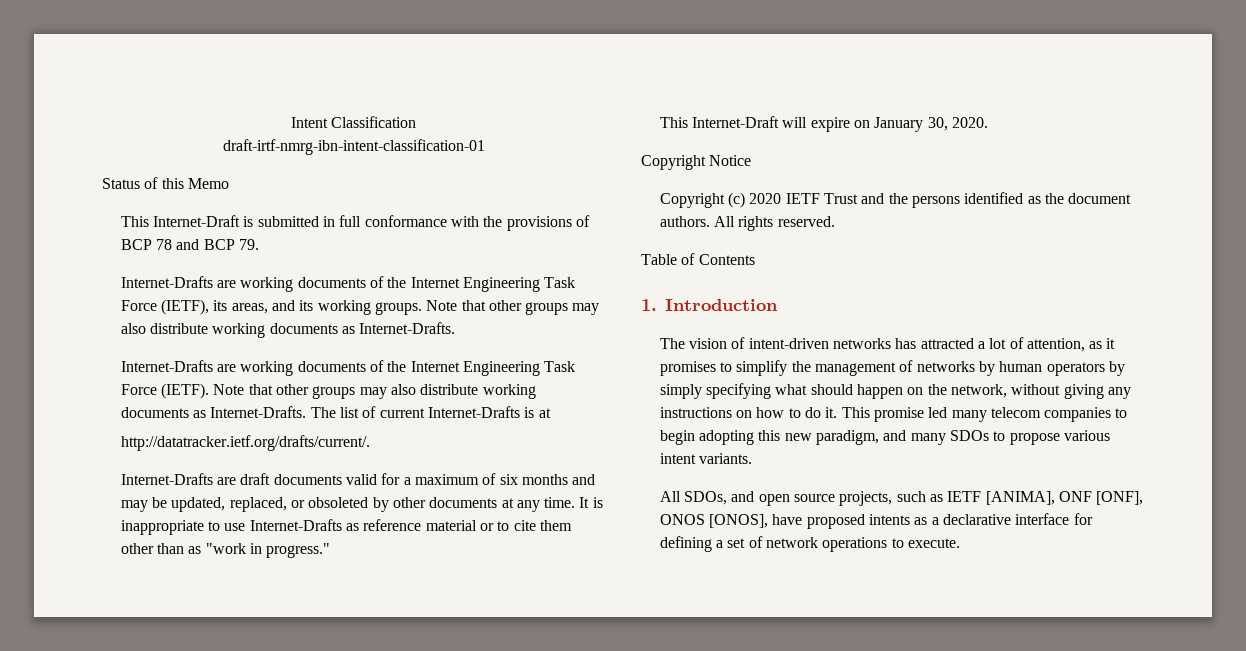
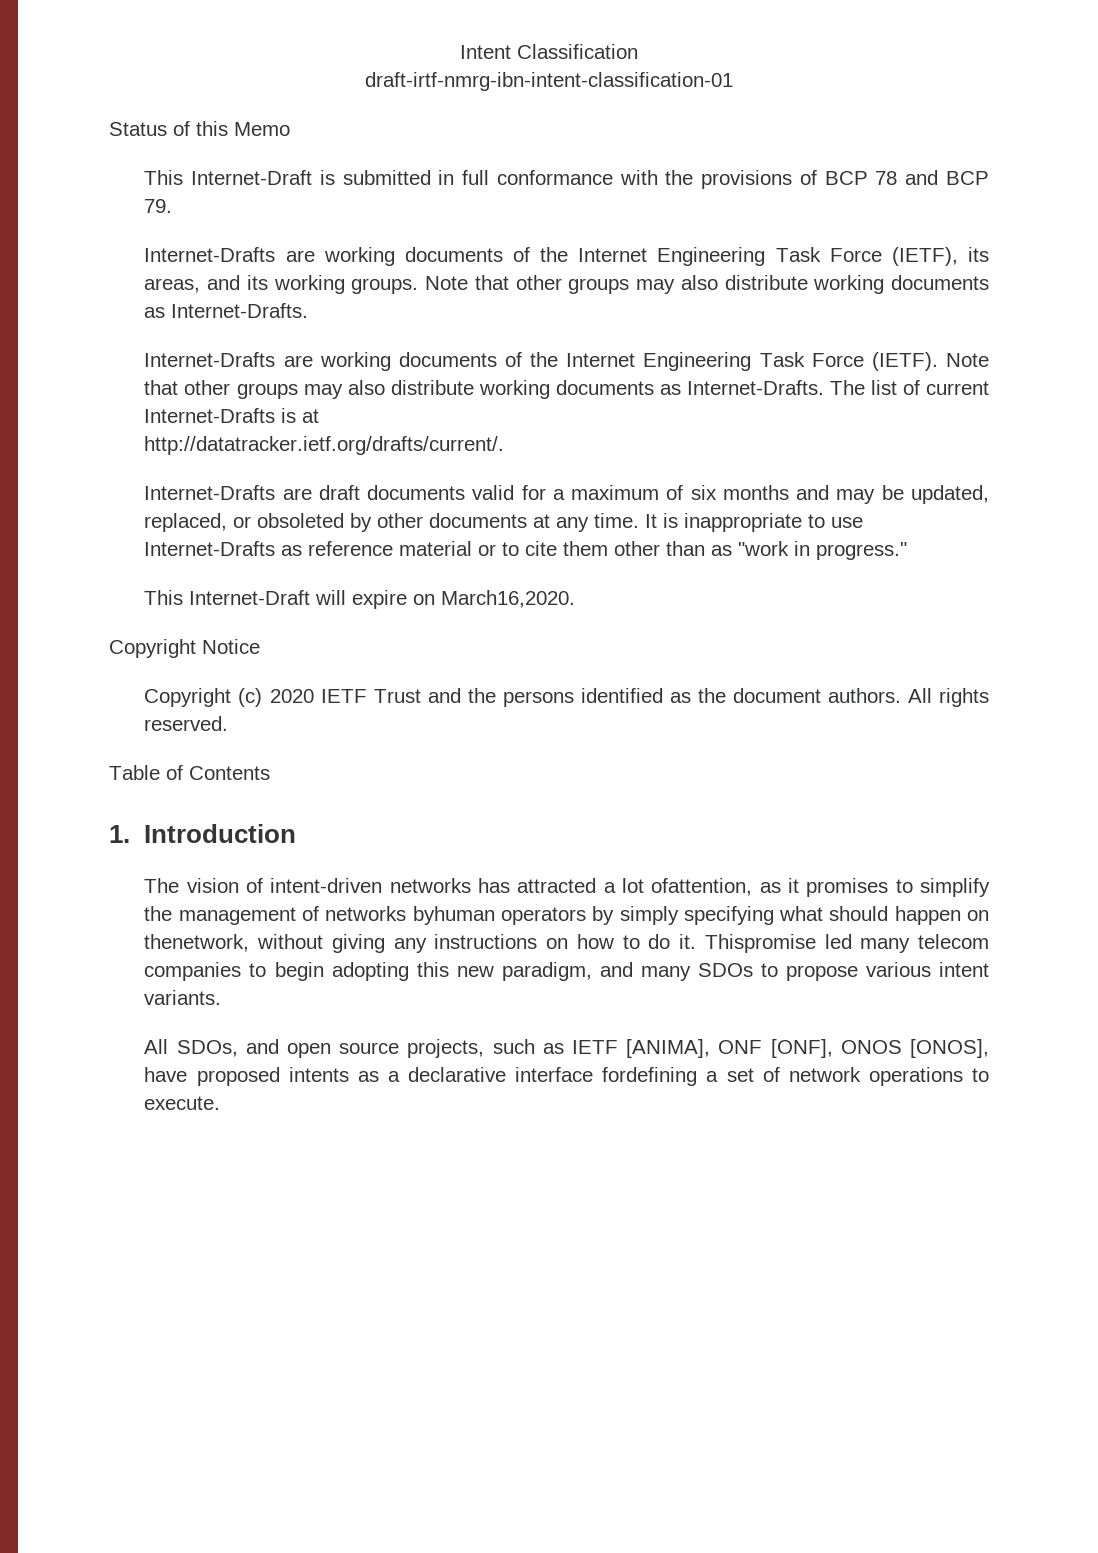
- This Internet-Draft will expire on January 30, 2020.
+ This Internet-Draft will expire on March16,2020.
- The vision of intent-driven networks has attracted a lot of attention, as it promises to simplify the management of networks by human operators by simply specifying what should happen on the network, without giving any instructions on how to do it.
+ The vision of intent-driven networks has attracted a lot ofattention, as it promises to simplify the management of networks byhuman operators by simply specifying what should happen on thenetwork, without giving any instructions on how to do it.
- This promise led many telecom companies to begin adopting this new paradigm, and many SDOs to propose various intent variants.
+ Thispromise led many telecom companies to begin adopting this new paradigm, and many SDOs to propose various intent variants.
- All SDOs, and open source projects, such as IETF [ANIMA], ONF [ONF], ONOS [ONOS], have proposed intents as a declarative interface for defining a set of network operations to execute.
+ All SDOs, and open source projects, such as IETF [ANIMA], ONF [ONF], ONOS [ONOS], have proposed intents as a declarative interface fordefining a set of network operations to execute.

